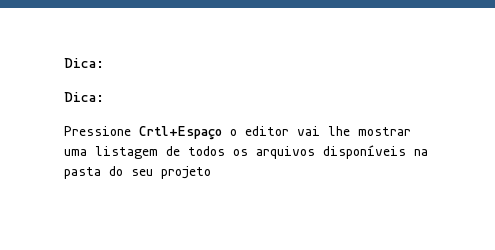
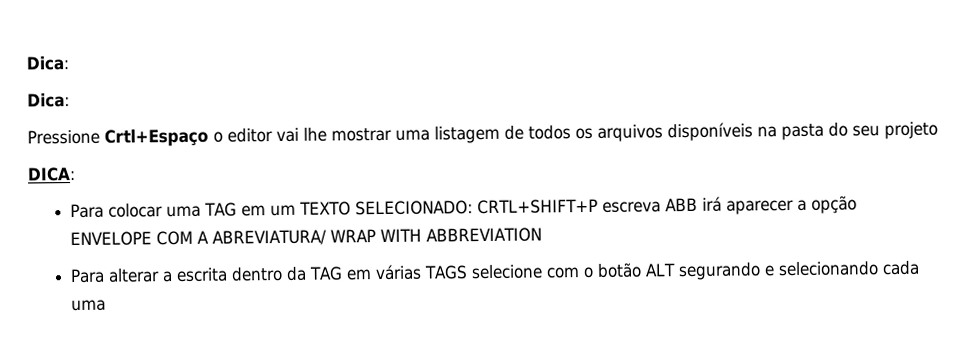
+ DICA:
+ Para colocar uma TAG em um TEXTO SELECIONADO: CRTL+SHIFT+P escreva ABB irá aparecer a opção ENVELOPE COM A ABREVIATURA/ WRAP WITH ABBREVIATION
+ Para alterar a escrita dentro da TAG em várias TAGS selecione com o botão ALT segurando e selecionando cada uma

